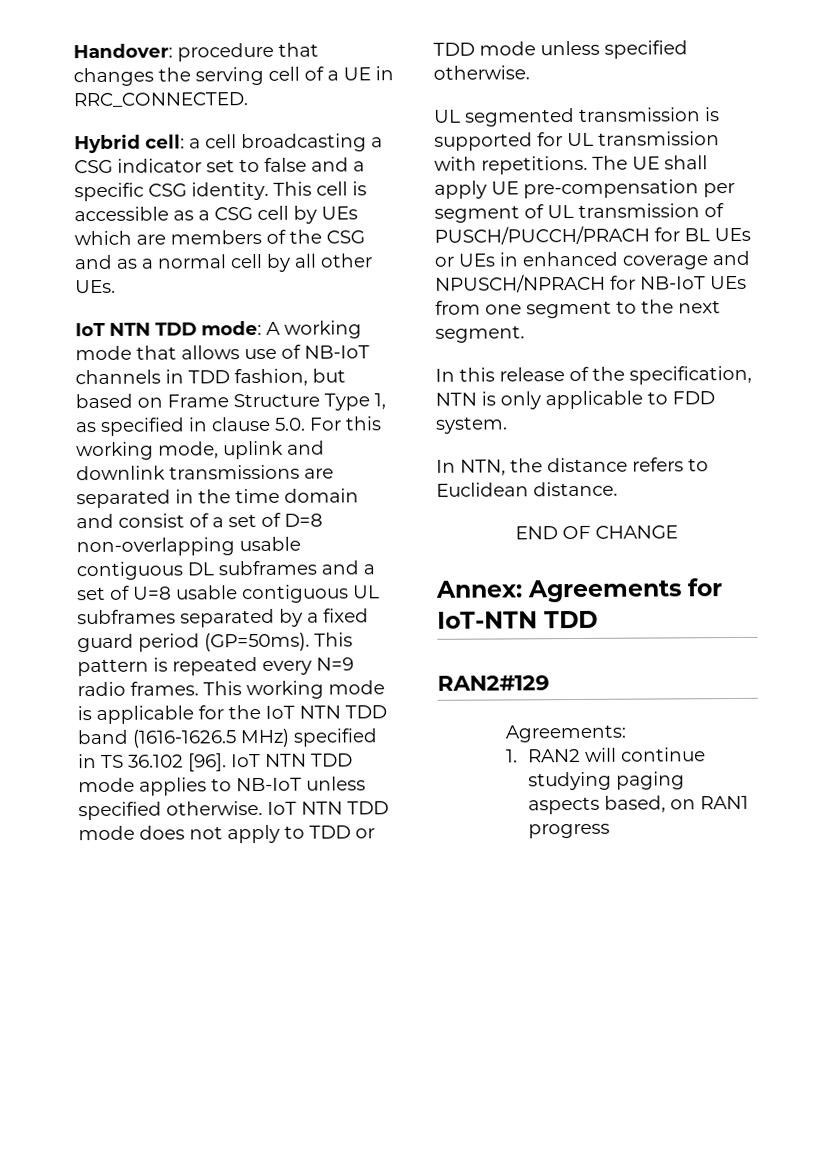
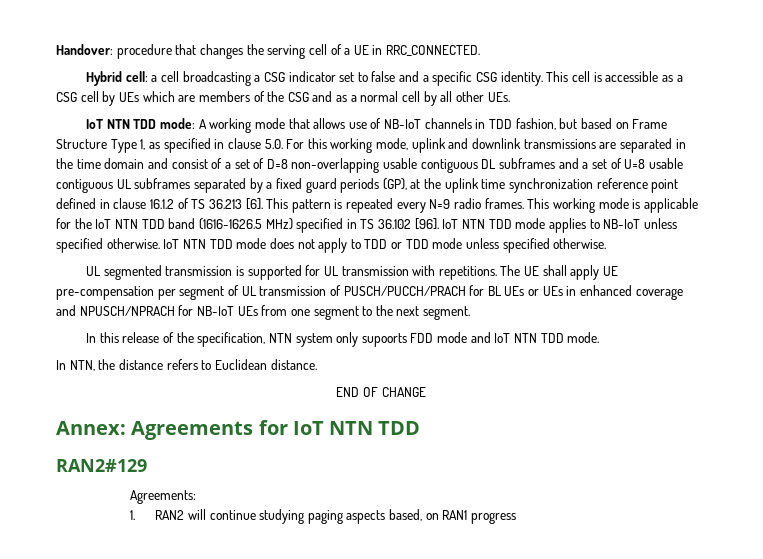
- A working mode that allows use of NB-IoT channels in TDD fashion, but based on Frame Structure Type 1, as specified in clause 5.0. For this working mode, uplink and downlink transmissions are separated in the time domain and consist of a set of D=8 non-overlapping usable contiguous DL subframes and a set of U=8 usable contiguous UL subframes separated by a fixed guard period (GP=50ms).
+ A working mode that allows use of NB-IoT channels in TDD fashion, but based on Frame Structure Type 1, as specified in clause 5.0. For this working mode, uplink and downlink transmissions are separated in the time domain and consist of a set of D=8 non-overlapping usable contiguous DL subframes and a set of U=8 usable contiguous UL subframes separated by a fixed guard periods (GP), at the uplink time synchronization reference point defined in clause 16.1.2 of TS 36.213 [6].
- In this release of the specification, NTN is only applicable to FDD system.
+ In this release of the specification, NTN system only supoorts FDD mode and IoT NTN TDD mode.
- Annex: Agreements for IoT-NTN TDD
+ Annex: Agreements for IoT NTN TDD

